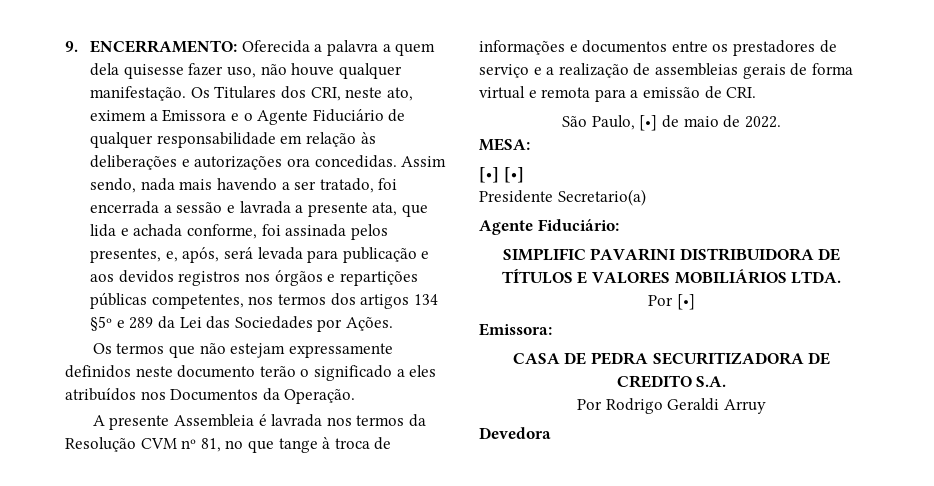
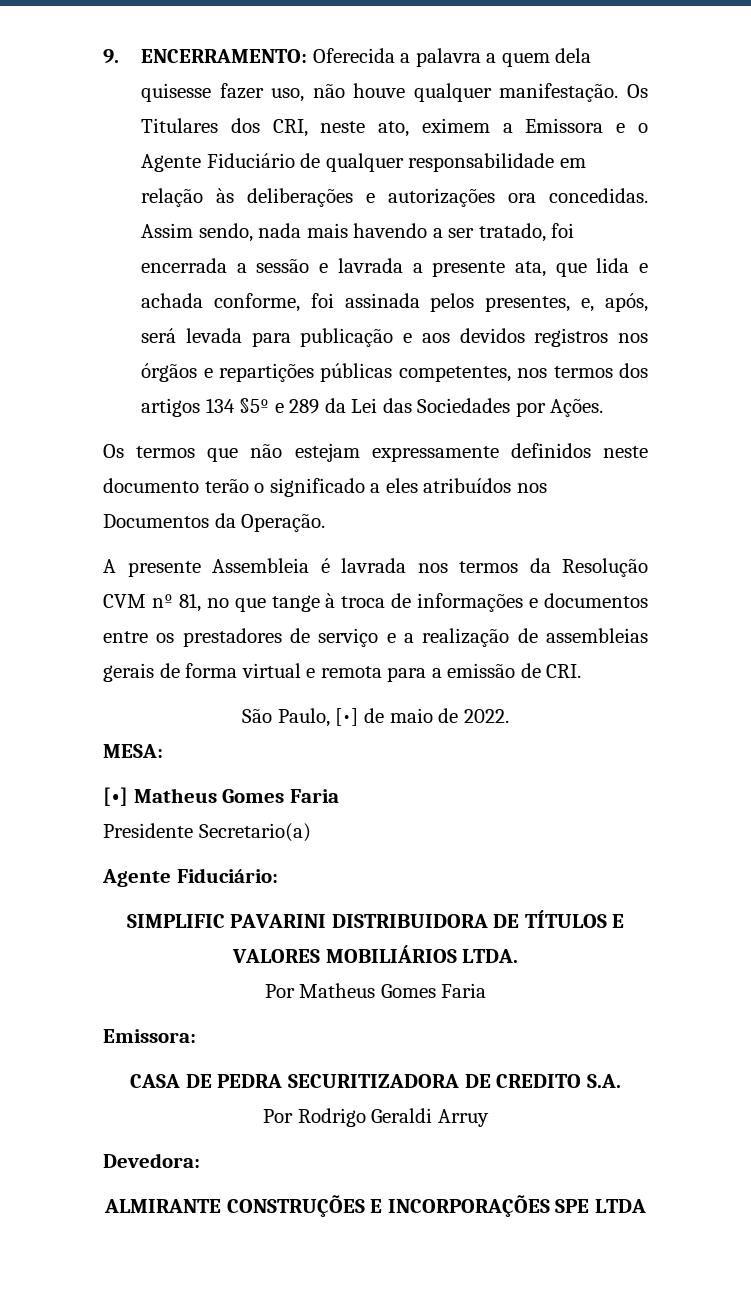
- [•] [•]
+ [•] Matheus Gomes Faria
- Por [•]
+ Por Matheus Gomes Faria
- Devedora
+ Devedora:
+ ALMIRANTE CONSTRUÇÕES E INCORPORAÇÕES SPE LTDA

